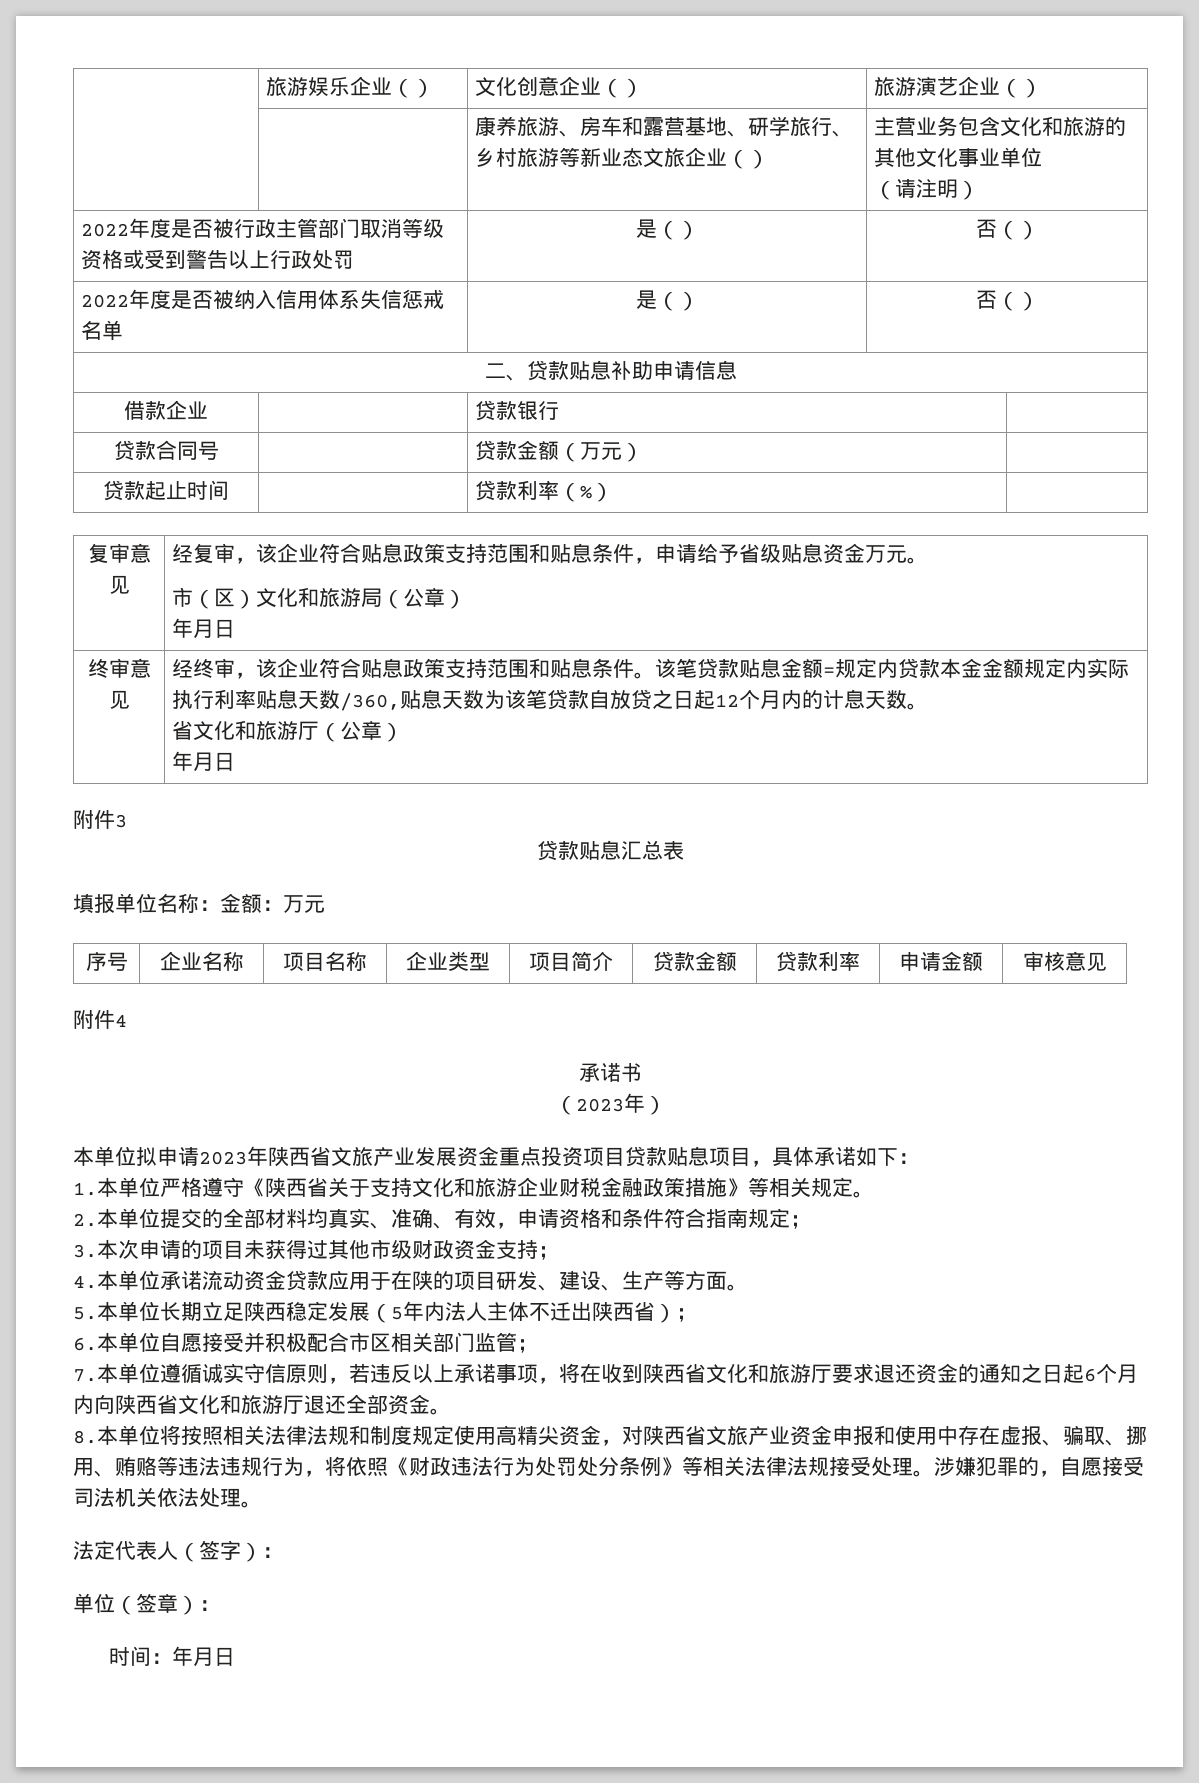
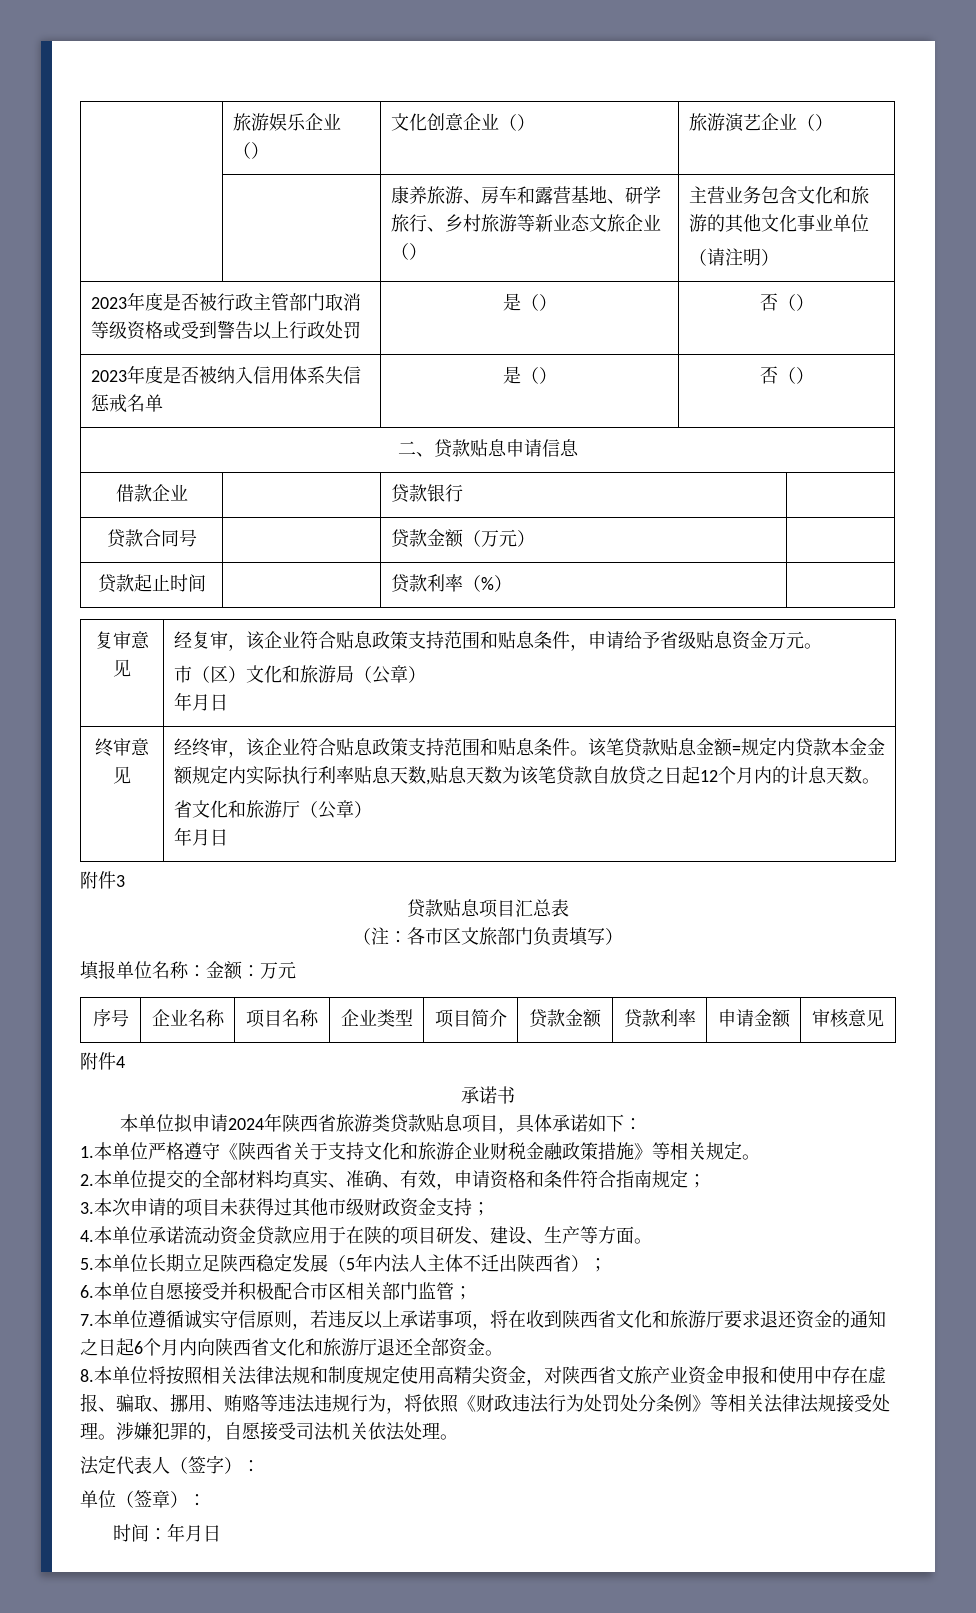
- 2022年度是否被行政主管部门取消等级资格或受到警告以上行政处罚 | 是（） | 否（）
+ 2023年度是否被行政主管部门取消等级资格或受到警告以上行政处罚 | 是（） | 否（）
- 2022年度是否被纳入信用体系失信惩戒名单 | 是（） | 否（）
+ 2023年度是否被纳入信用体系失信惩戒名单 | 是（） | 否（）
- 二、贷款贴息补助申请信息
+ 二、贷款贴息申请信息
- 该笔贷款贴息金额=规定内贷款本金金额规定内实际执行利率贴息天数/360,贴息天数为该笔贷款自放贷之日起12个月内的计息天数。
+ 该笔贷款贴息金额=规定内贷款本金金额规定内实际执行利率贴息天数,贴息天数为该笔贷款自放贷之日起12个月内的计息天数。
- 贷款贴息汇总表
+ 贷款贴息项目汇总表
+ （注：各市区文旅部门负责填写）
- （2023年）
- 本单位拟申请2023年陕西省文旅产业发展资金重点投资项目贷款贴息项目，具体承诺如下：
+ 本单位拟申请2024年陕西省旅游类贷款贴息项目，具体承诺如下：

